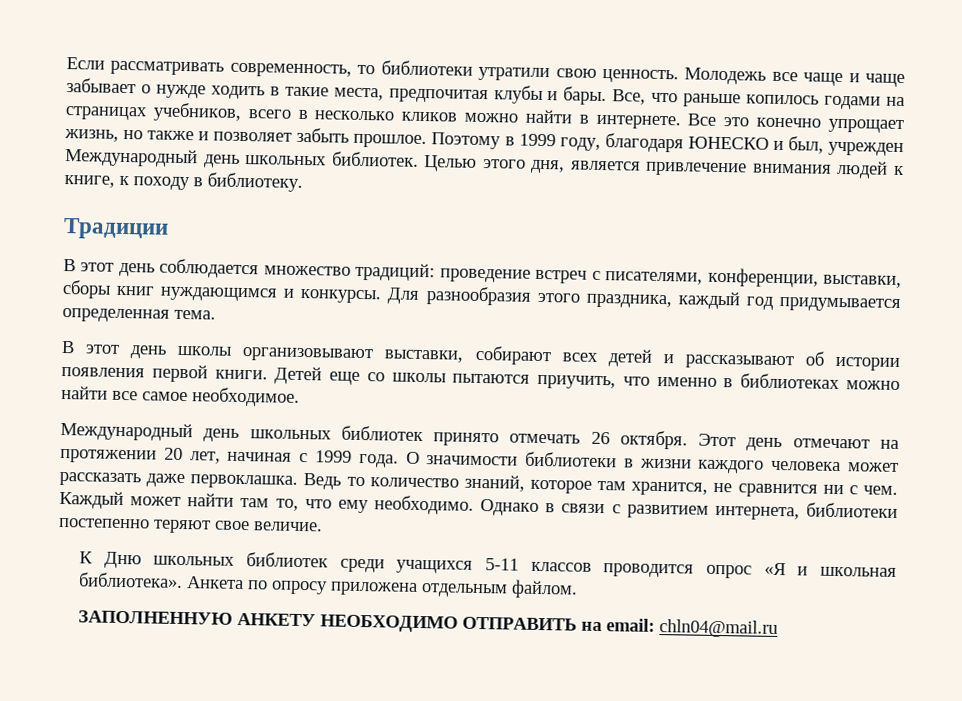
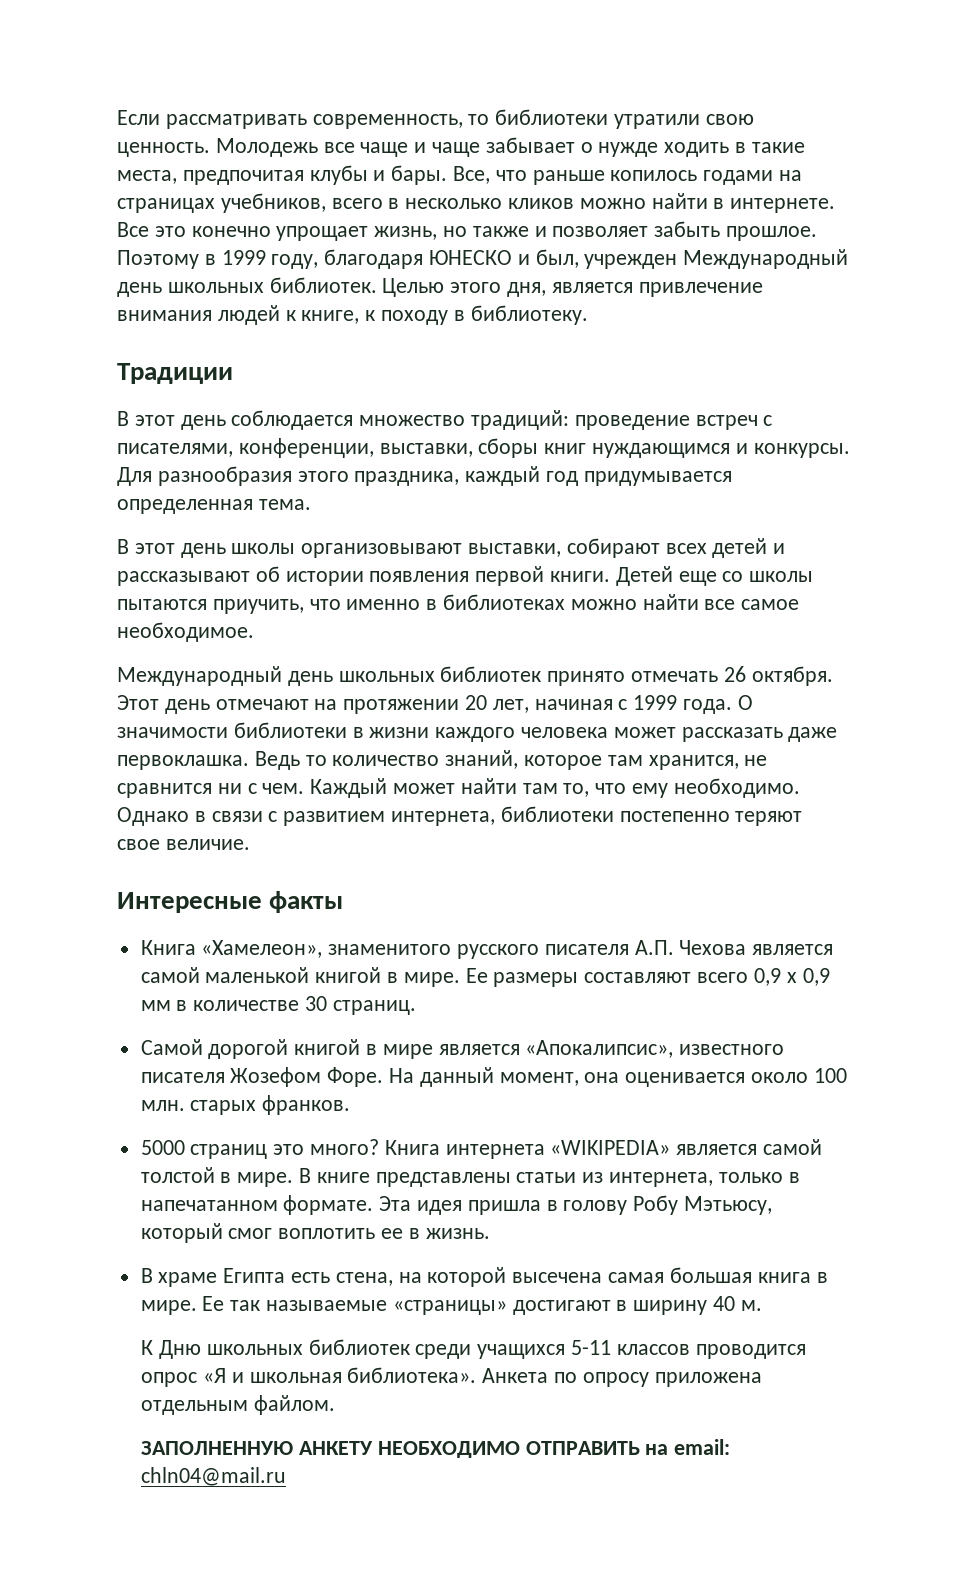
+ Интересные факты
+ Книга «Хамелеон», знаменитого русского писателя А.П. Чехова является самой маленькой книгой в мире. Ее размеры составляют всего 0,9 х 0,9 мм в количестве 30 страниц.
+ Самой дорогой книгой в мире является «Апокалипсис», известного писателя Жозефом Форе. На данный момент, она оценивается около 100 млн. старых франков.
+ 5000 страниц это много? Книга интернета «WIKIPEDIA» является самой толстой в мире. В книге представлены статьи из интернета, только в напечатанном формате. Эта идея пришла в голову Робу Мэтьюсу, который смог воплотить ее в жизнь.
+ В храме Египта есть стена, на которой высечена самая большая книга в мире. Ее так называемые «страницы» достигают в ширину 40 м.

